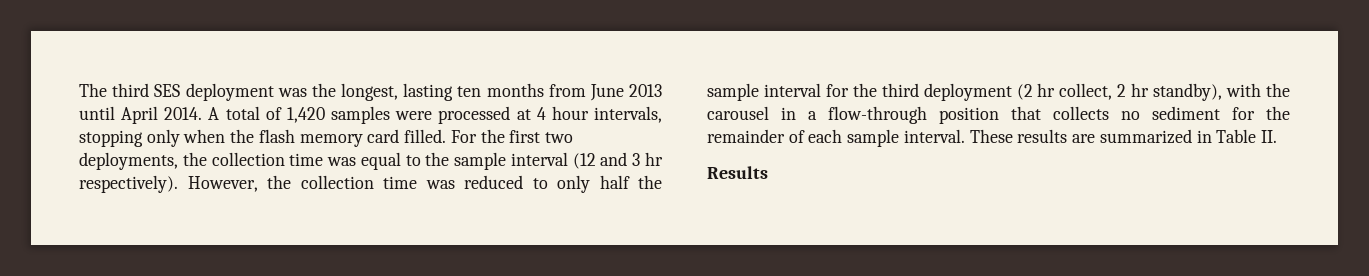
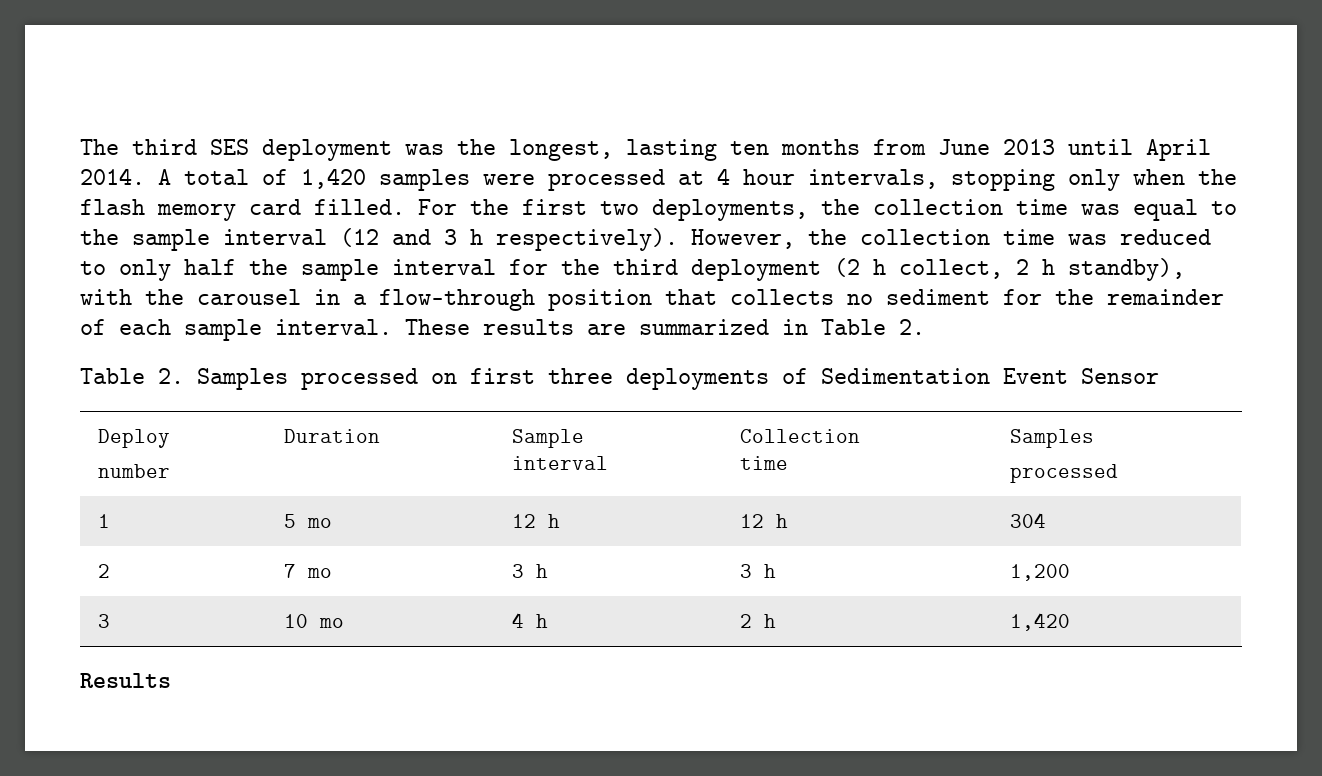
- For the first two deployments, the collection time was equal to the sample interval (12 and 3 hr respectively).
+ For the first two deployments, the collection time was equal to the sample interval (12 and 3 h respectively).
- However, the collection time was reduced to only half the sample interval for the third deployment (2 hr collect, 2 hr standby), with the carousel in a flow-through position that collects no sediment for the remainder of each sample interval.
+ However, the collection time was reduced to only half the sample interval for the third deployment (2 h collect, 2 h standby), with the carousel in a flow-through position that collects no sediment for the remainder of each sample interval.
- These results are summarized in Table II.
+ These results are summarized in Table 2.
+ Table 2. Samples processed on first three deployments of Sedimentation Event Sensor
+ Deploy
+ number | Duration | Sample
+ interval | Collection
+ time | Samples
+ processed
+ 1 | 5 mo | 12 h | 12 h | 304
+ 2 | 7 mo | 3 h | 3 h | 1,200
+ 3 | 10 mo | 4 h | 2 h | 1,420

